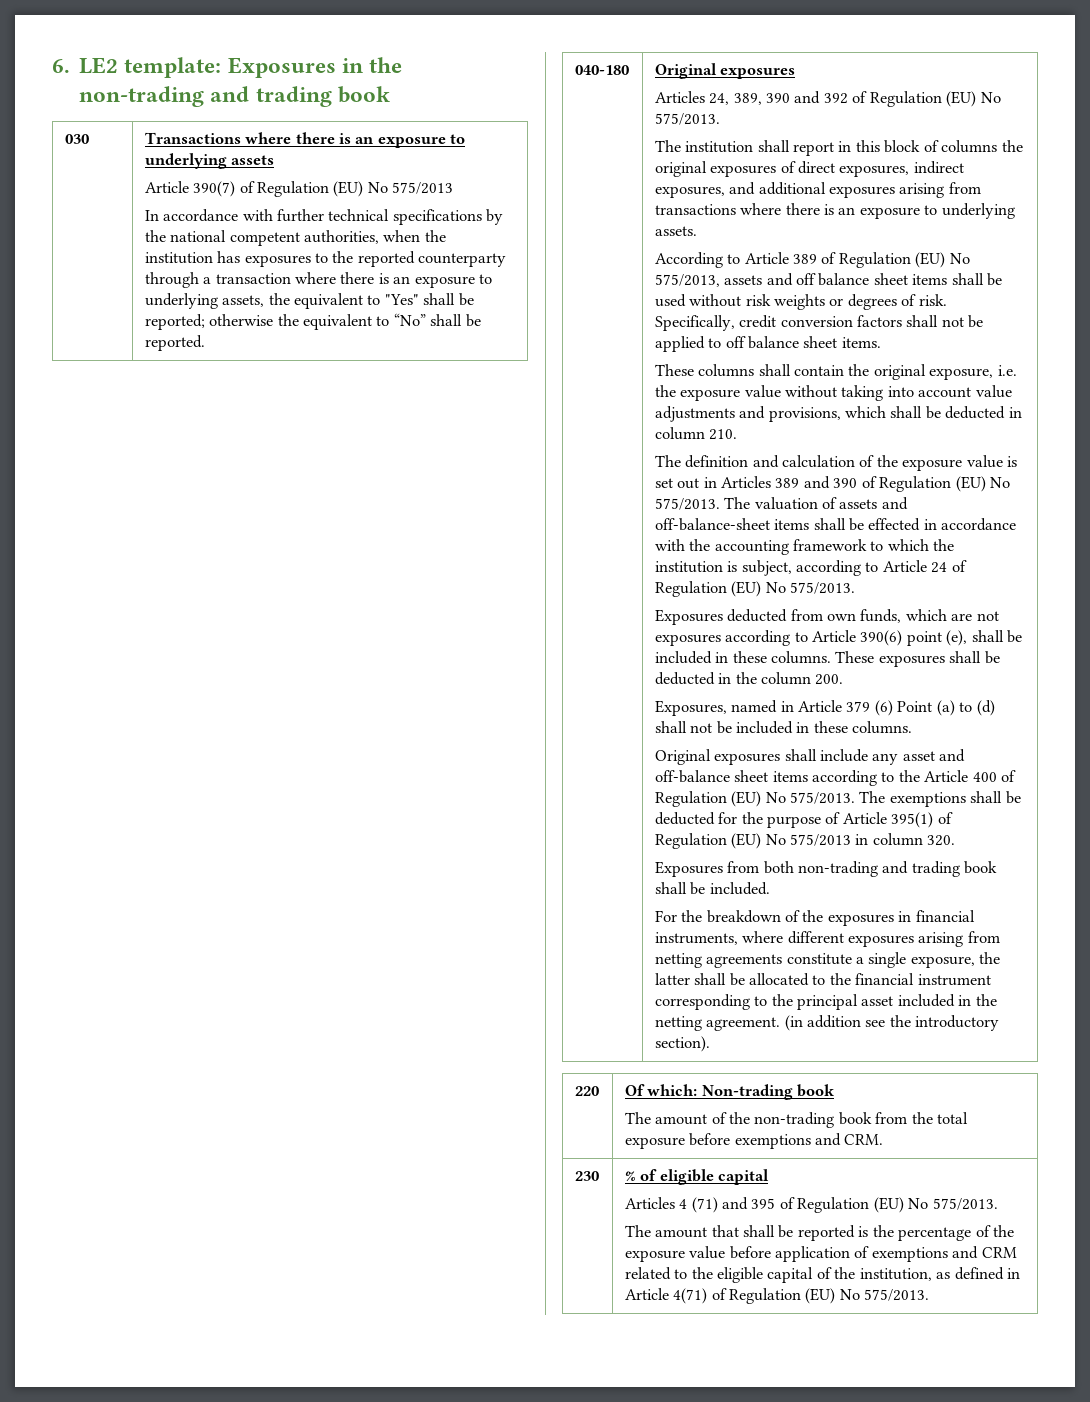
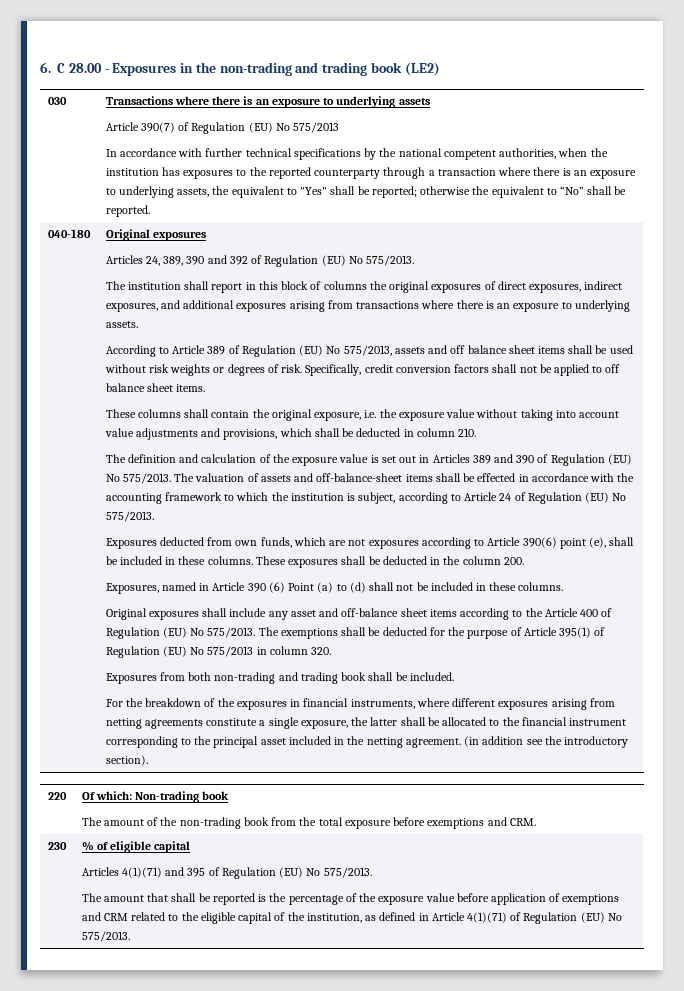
- 6. LE2 template: Exposures in the non-trading and trading book
+ 6. C 28.00 - Exposures in the non-trading and trading book (LE2)
- Exposures, named in Article 379 (6) Point (a) to (d) shall not be included in these columns.
+ Exposures, named in Article 390 (6) Point (a) to (d) shall not be included in these columns.
- Articles 4 (71) and 395 of Regulation (EU) No 575/2013.
+ Articles 4(1)(71) and 395 of Regulation (EU) No 575/2013.
- The amount that shall be reported is the percentage of the exposure value before application of exemptions and CRM related to the eligible capital of the institution, as defined in Article 4(71) of Regulation (EU) No 575/2013.
+ The amount that shall be reported is the percentage of the exposure value before application of exemptions and CRM related to the eligible capital of the institution, as defined in Article 4(1)(71) of Regulation (EU) No 575/2013.

